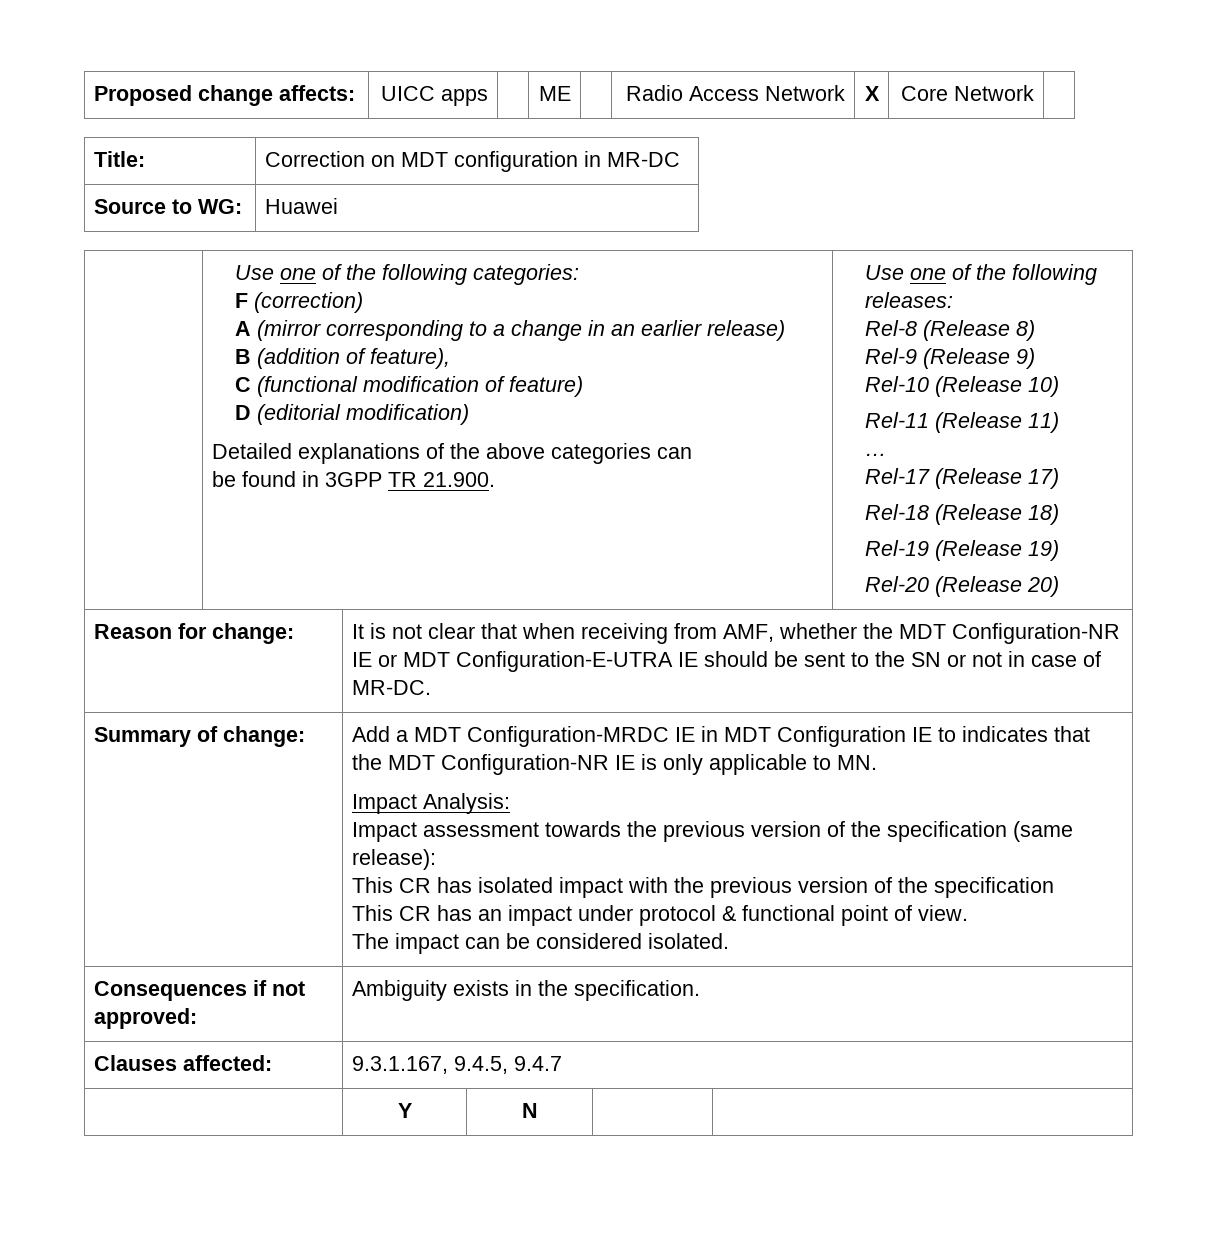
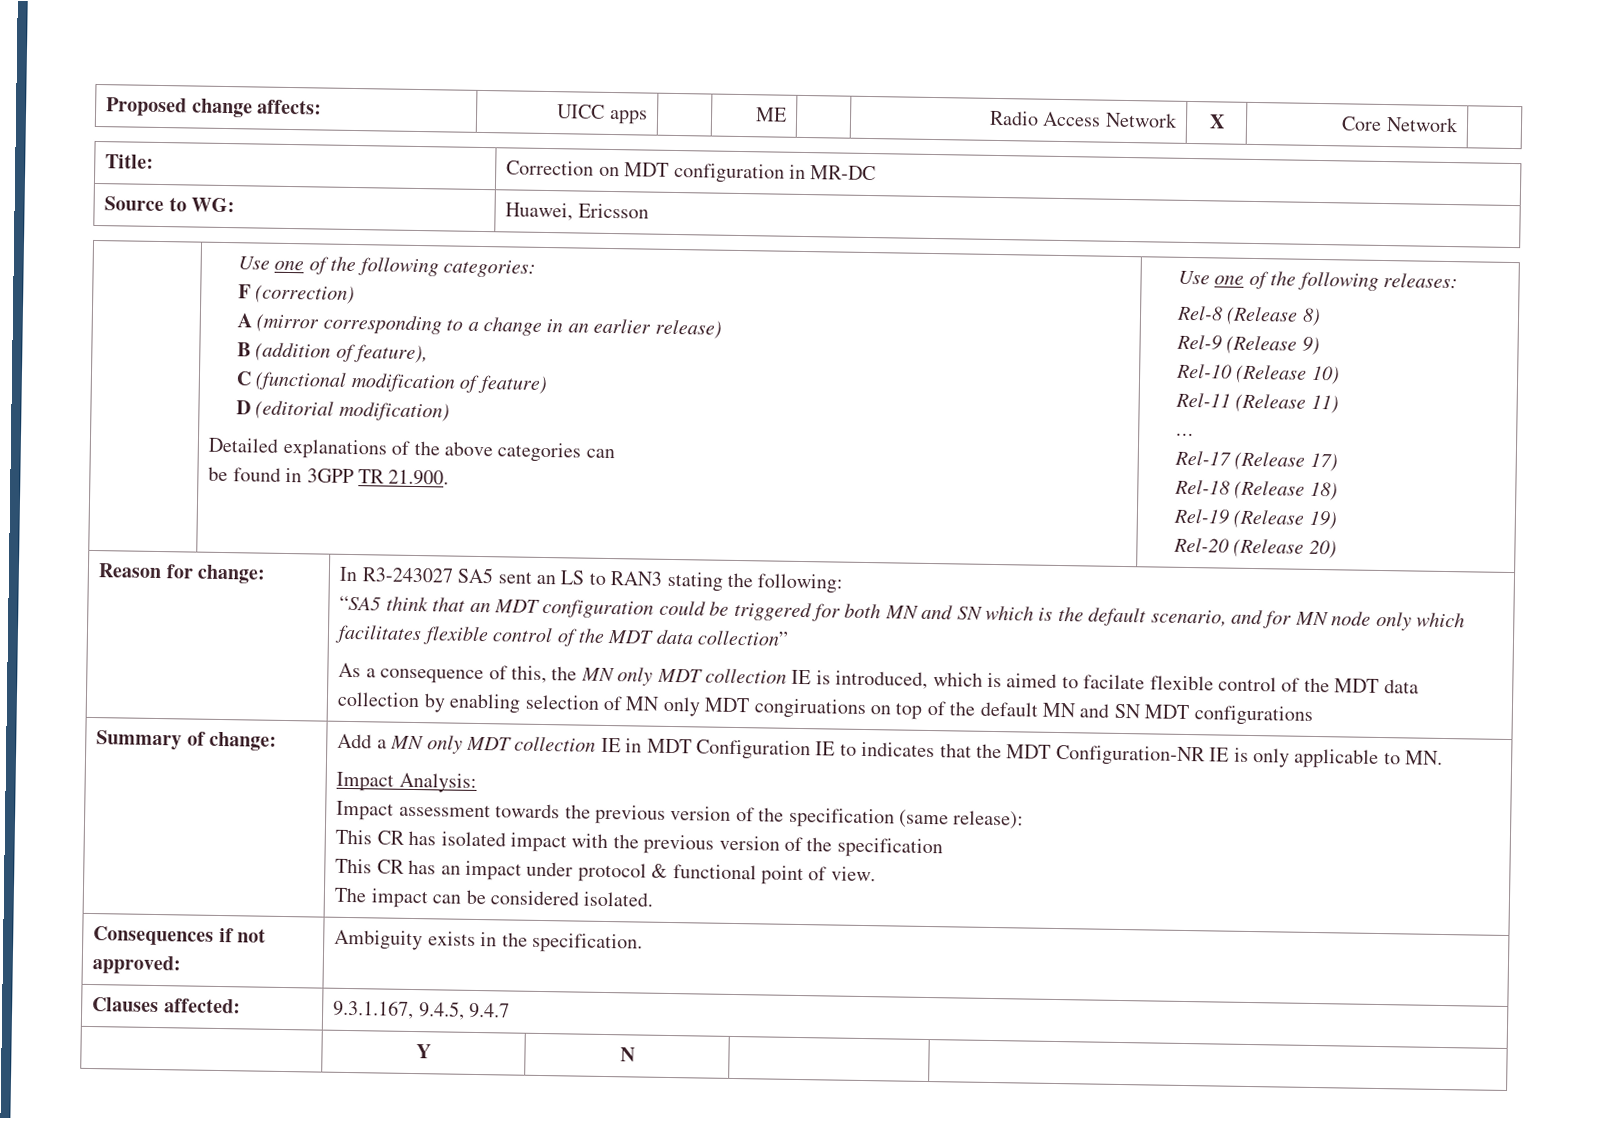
- Source to WG: | Huawei
+ Source to WG: | Huawei, Ericsson
- It is not clear that when receiving from AMF, whether the MDT Configuration-NR IE or MDT Configuration-E-UTRA IE should be sent to the SN or not in case of MR-DC.
+ In R3-243027 SA5 sent an LS to RAN3 stating the following:
+ “SA5 think that an MDT configuration could be triggered for both MN and SN which is the default scenario, and for MN node only which facilitates flexible control of the MDT data collection”
+ As a consequence of this, the MN only MDT collection IE is introduced, which is aimed to facilate flexible control of the MDT data collection by enabling selection of MN only MDT congiruations on top of the default MN and SN MDT configurations
- Add a MDT Configuration-MRDC IE in MDT Configuration IE to indicates that the MDT Configuration-NR IE is only applicable to MN.
+ Add a MN only MDT collection IE in MDT Configuration IE to indicates that the MDT Configuration-NR IE is only applicable to MN.

